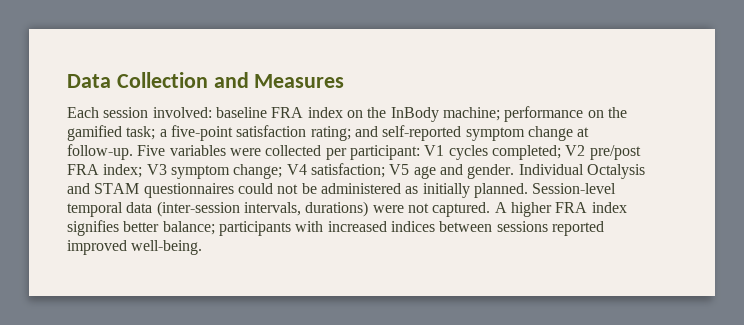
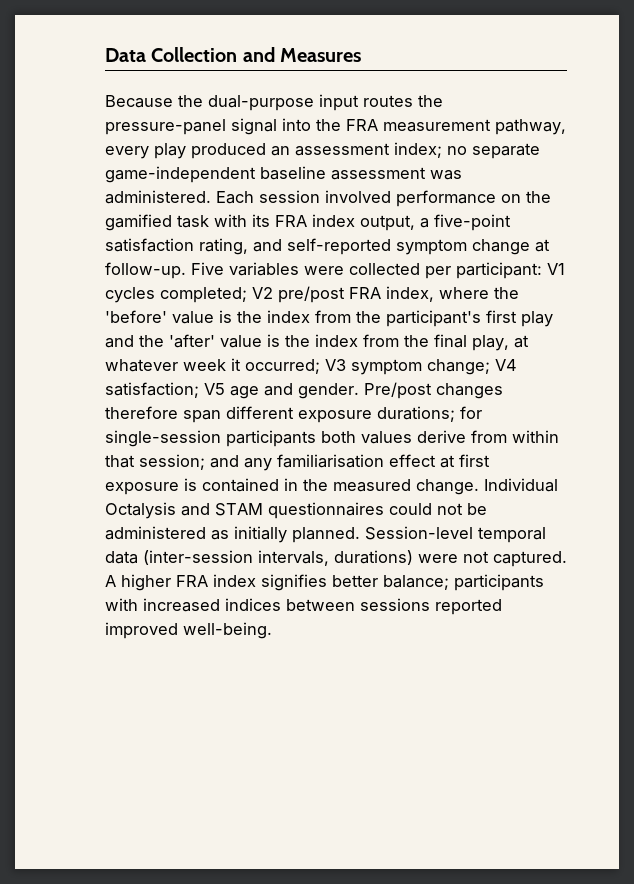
- Each session involved: baseline FRA index on the InBody machine; performance on the gamified task; a five-point satisfaction rating; and self-reported symptom change at follow-up.
+ Because the dual-purpose input routes the pressure-panel signal into the FRA measurement pathway, every play produced an assessment index; no separate game-independent baseline assessment was administered. Each session involved performance on the gamified task with its FRA index output, a five-point satisfaction rating, and self-reported symptom change at follow-up.
- Five variables were collected per participant: V1 cycles completed; V2 pre/post FRA index; V3 symptom change; V4 satisfaction; V5 age and gender.
+ Five variables were collected per participant: V1 cycles completed; V2 pre/post FRA index, where the 'before' value is the index from the participant's first play and the 'after' value is the index from the final play, at whatever week it occurred; V3 symptom change; V4 satisfaction; V5 age and gender.
+ Pre/post changes therefore span different exposure durations; for single-session participants both values derive from within that session; and any familiarisation effect at first exposure is contained in the measured change.

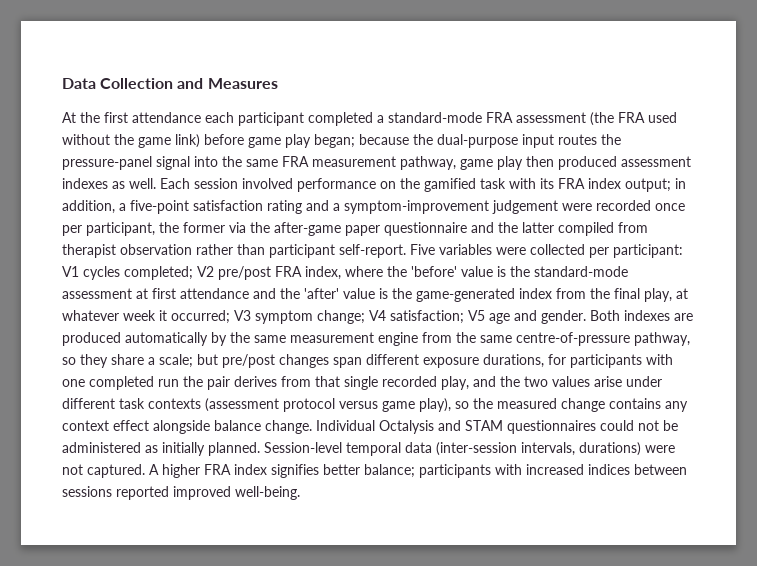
- Because the dual-purpose input routes the pressure-panel signal into the FRA measurement pathway, every play produced an assessment index; no separate game-independent baseline assessment was administered.
+ At the first attendance each participant completed a standard-mode FRA assessment (the FRA used without the game link) before game play began; because the dual-purpose input routes the pressure-panel signal into the same FRA measurement pathway, game play then produced assessment indexes as well.
- Each session involved performance on the gamified task with its FRA index output, a five-point satisfaction rating, and self-reported symptom change at follow-up.
+ Each session involved performance on the gamified task with its FRA index output; in addition, a five-point satisfaction rating and a symptom-improvement judgement were recorded once per participant, the former via the after-game paper questionnaire and the latter compiled from therapist observation rather than participant self-report.
- Five variables were collected per participant: V1 cycles completed; V2 pre/post FRA index, where the 'before' value is the index from the participant's first play and the 'after' value is the index from the final play, at whatever week it occurred; V3 symptom change; V4 satisfaction; V5 age and gender.
+ Five variables were collected per participant: V1 cycles completed; V2 pre/post FRA index, where the 'before' value is the standard-mode assessment at first attendance and the 'after' value is the game-generated index from the final play, at whatever week it occurred; V3 symptom change; V4 satisfaction; V5 age and gender.
- Pre/post changes therefore span different exposure durations; for single-session participants both values derive from within that session; and any familiarisation effect at first exposure is contained in the measured change.
+ Both indexes are produced automatically by the same measurement engine from the same centre-of-pressure pathway, so they share a scale; but pre/post changes span different exposure durations, for participants with one completed run the pair derives from that single recorded play, and the two values arise under different task contexts (assessment protocol versus game play), so the measured change contains any context effect alongside balance change.

